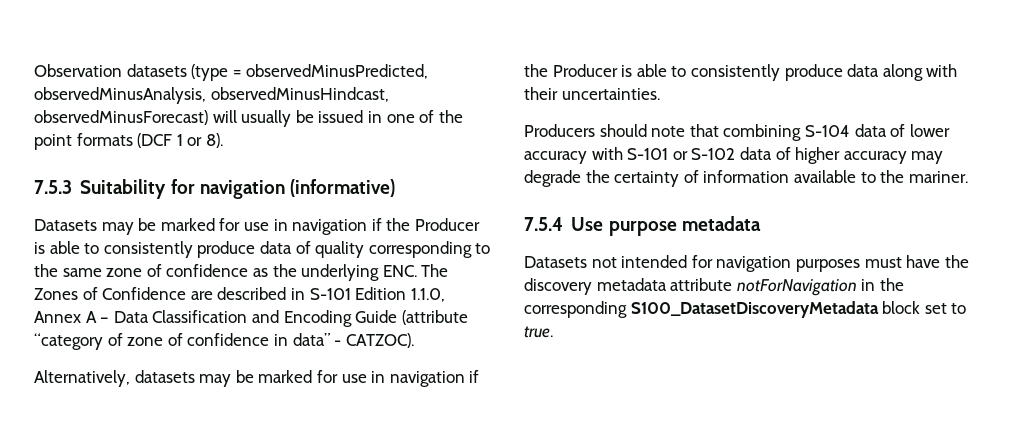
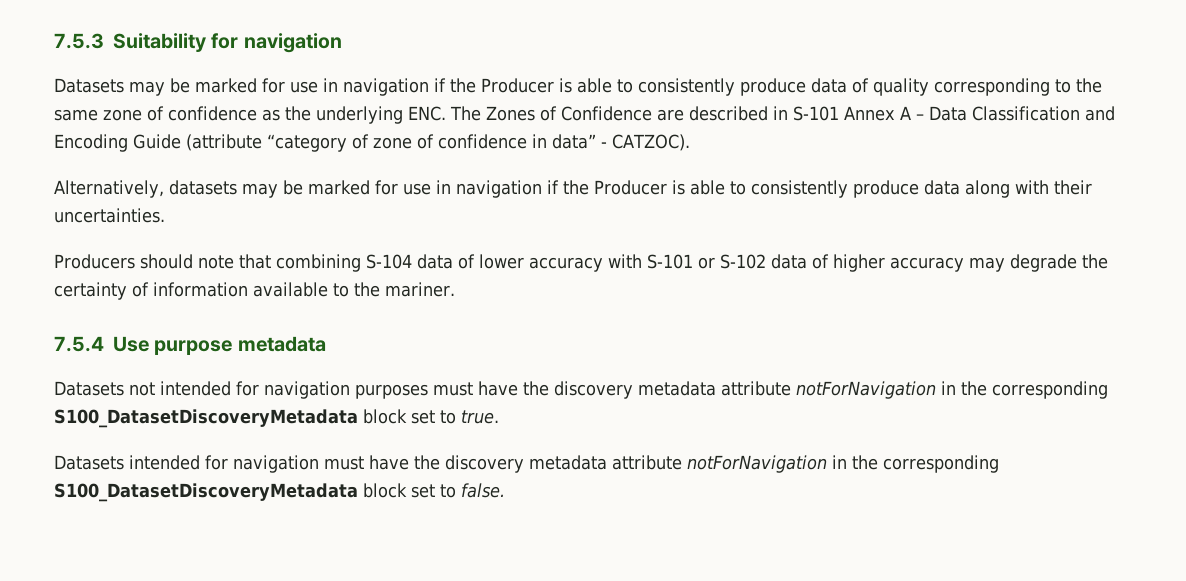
- Observation datasets (type = observedMinusPredicted, observedMinusAnalysis, observedMinusHindcast, observedMinusForecast) will usually be issued in one of the point formats (DCF 1 or 8).
- 7.5.3 Suitability for navigation (informative)
+ 7.5.3 Suitability for navigation
- Datasets may be marked for use in navigation if the Producer is able to consistently produce data of quality corresponding to the same zone of confidence as the underlying ENC. The Zones of Confidence are described in S-101 Edition 1.1.0, Annex A – Data Classification and Encoding Guide (attribute “category of zone of confidence in data” - CATZOC).
+ Datasets may be marked for use in navigation if the Producer is able to consistently produce data of quality corresponding to the same zone of confidence as the underlying ENC. The Zones of Confidence are described in S-101 Annex A – Data Classification and Encoding Guide (attribute “category of zone of confidence in data” - CATZOC).
+ Datasets intended for navigation must have the discovery metadata attribute notForNavigation in the corresponding S100_DatasetDiscoveryMetadata block set to false.

